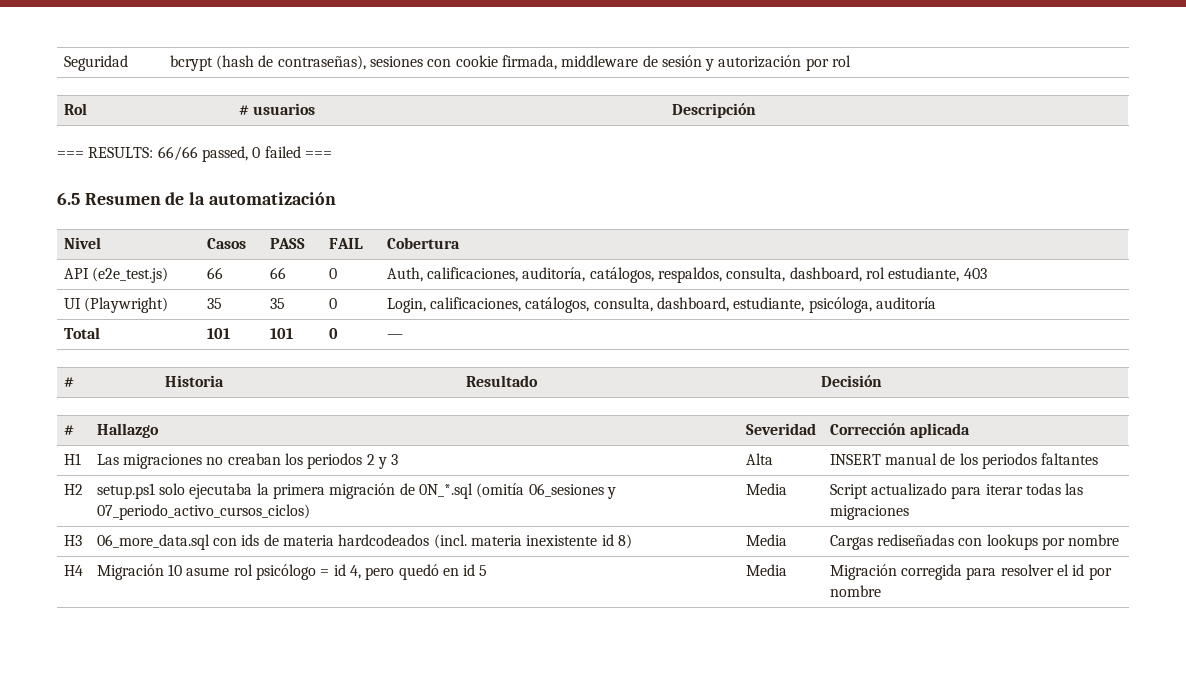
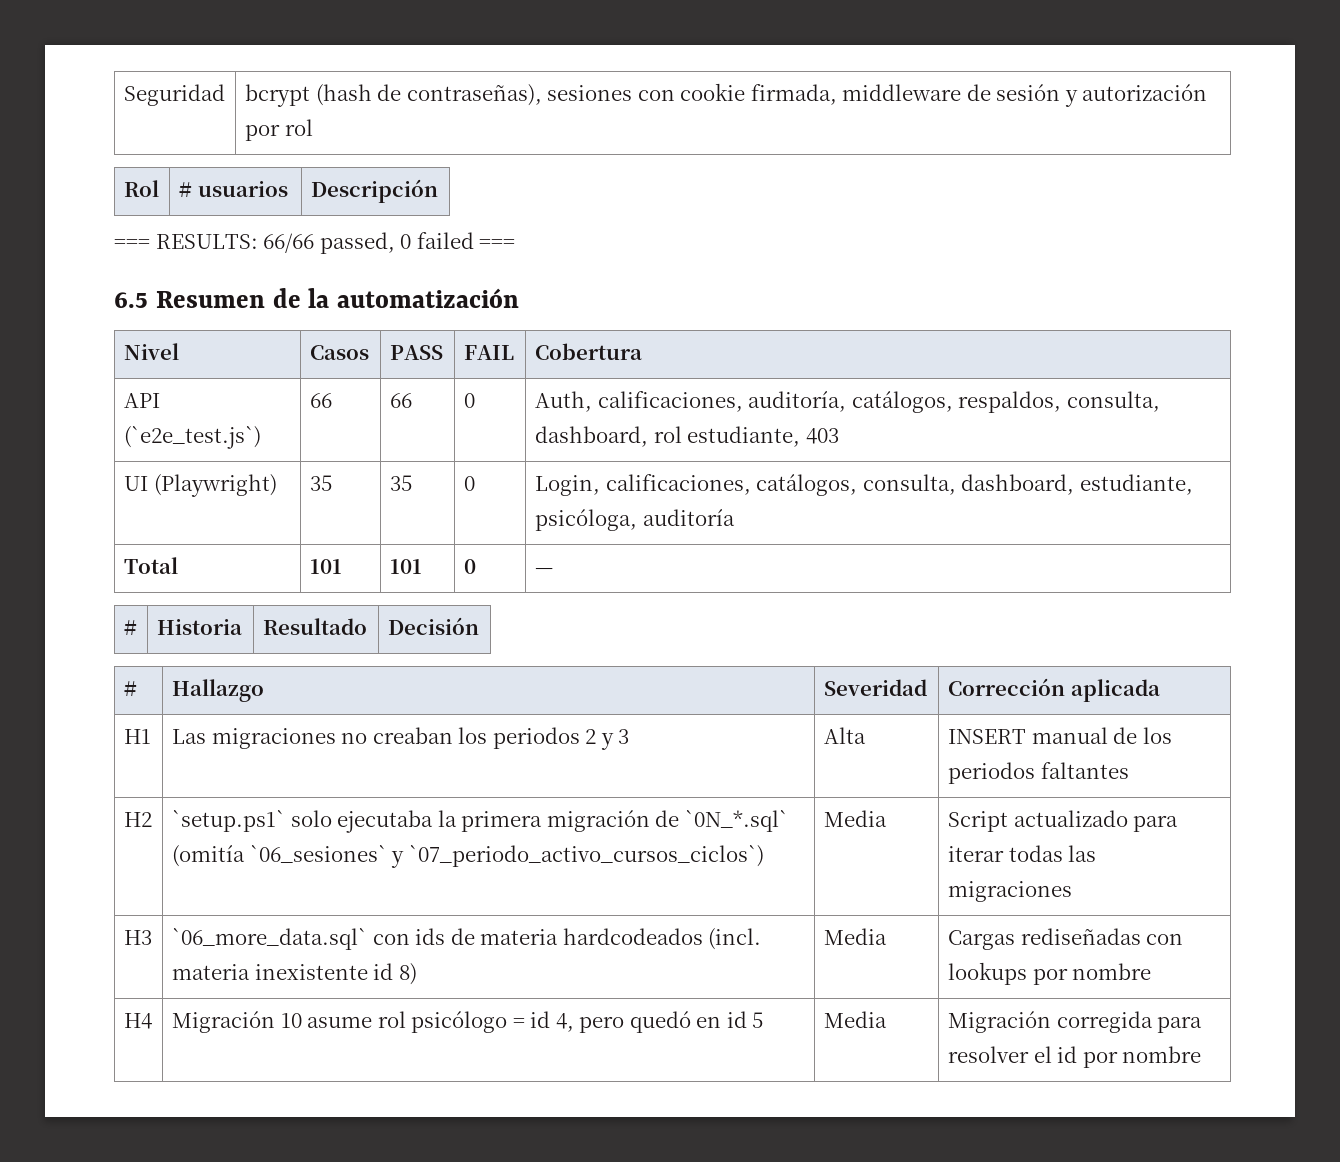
- API (e2e_test.js) | 66 | 66 | 0 | Auth, calificaciones, auditoría, catálogos, respaldos, consulta, dashboard, rol estudiante, 403
+ API (`e2e_test.js`) | 66 | 66 | 0 | Auth, calificaciones, auditoría, catálogos, respaldos, consulta, dashboard, rol estudiante, 403
- H2 | setup.ps1 solo ejecutaba la primera migración de 0N_*.sql (omitía 06_sesiones y 07_periodo_activo_cursos_ciclos) | Media | Script actualizado para iterar todas las migraciones
+ H2 | `setup.ps1` solo ejecutaba la primera migración de `0N_*.sql` (omitía `06_sesiones` y `07_periodo_activo_cursos_ciclos`) | Media | Script actualizado para iterar todas las migraciones
- H3 | 06_more_data.sql con ids de materia hardcodeados (incl. materia inexistente id 8) | Media | Cargas rediseñadas con lookups por nombre
+ H3 | `06_more_data.sql` con ids de materia hardcodeados (incl. materia inexistente id 8) | Media | Cargas rediseñadas con lookups por nombre

